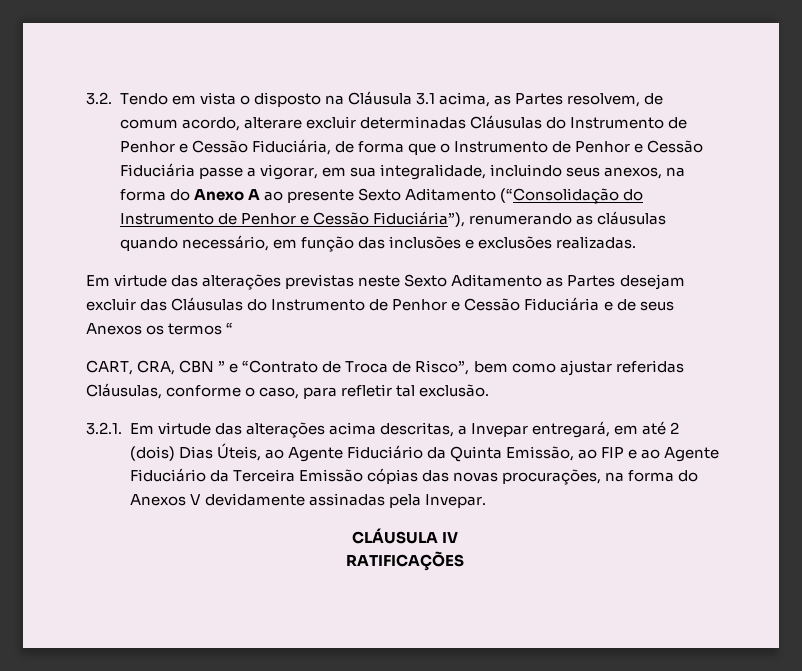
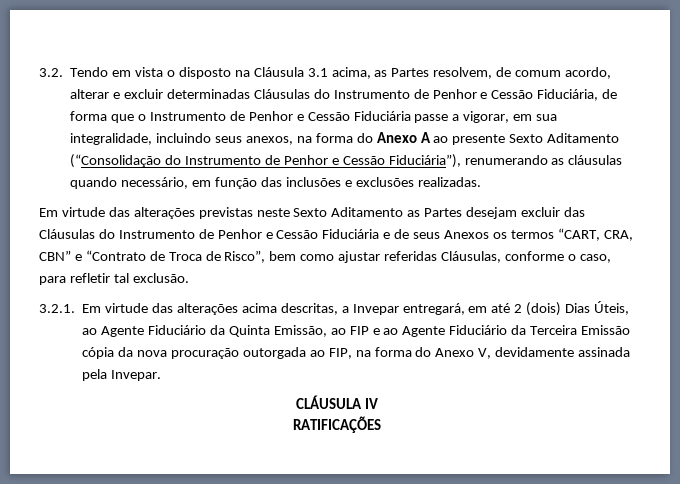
- 3.2. Tendo em vista o disposto na Cláusula 3.1 acima, as Partes resolvem, de comum acordo, alterare excluir determinadas Cláusulas do Instrumento de Penhor e Cessão Fiduciária, de forma que o Instrumento de Penhor e Cessão Fiduciária passe a vigorar, em sua integralidade, incluindo seus anexos, na forma do Anexo A ao presente Sexto Aditamento (“Consolidação do Instrumento de Penhor e Cessão Fiduciária”), renumerando as cláusulas quando necessário, em função das inclusões e exclusões realizadas.
+ 3.2. Tendo em vista o disposto na Cláusula 3.1 acima, as Partes resolvem, de comum acordo, alterar e excluir determinadas Cláusulas do Instrumento de Penhor e Cessão Fiduciária, de forma que o Instrumento de Penhor e Cessão Fiduciária passe a vigorar, em sua integralidade, incluindo seus anexos, na forma do Anexo A ao presente Sexto Aditamento (“Consolidação do Instrumento de Penhor e Cessão Fiduciária”), renumerando as cláusulas quando necessário, em função das inclusões e exclusões realizadas.
- Em virtude das alterações previstas neste Sexto Aditamento as Partes desejam excluir das Cláusulas do Instrumento de Penhor e Cessão Fiduciária e de seus Anexos os termos “
- CART, CRA, CBN ” e “Contrato de Troca de Risco”, bem como ajustar referidas Cláusulas, conforme o caso, para refletir tal exclusão.
+ Em virtude das alterações previstas neste Sexto Aditamento as Partes desejam excluir das Cláusulas do Instrumento de Penhor e Cessão Fiduciária e de seus Anexos os termos “CART, CRA, CBN” e “Contrato de Troca de Risco”, bem como ajustar referidas Cláusulas, conforme o caso, para refletir tal exclusão.
- 3.2.1. Em virtude das alterações acima descritas, a Invepar entregará, em até 2 (dois) Dias Úteis, ao Agente Fiduciário da Quinta Emissão, ao FIP e ao Agente Fiduciário da Terceira Emissão cópias das novas procurações, na forma do Anexos V devidamente assinadas pela Invepar.
+ 3.2.1. Em virtude das alterações acima descritas, a Invepar entregará, em até 2 (dois) Dias Úteis, ao Agente Fiduciário da Quinta Emissão, ao FIP e ao Agente Fiduciário da Terceira Emissão cópia da nova procuração outorgada ao FIP, na forma do Anexo V, devidamente assinada pela Invepar.

